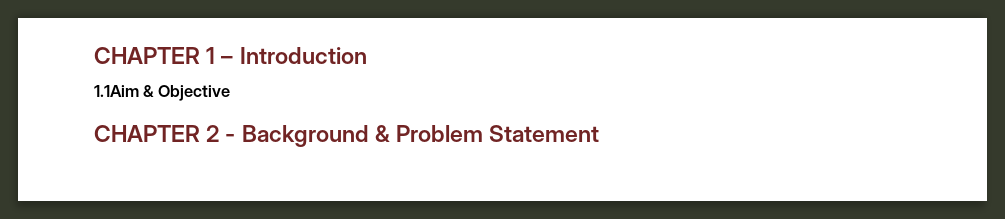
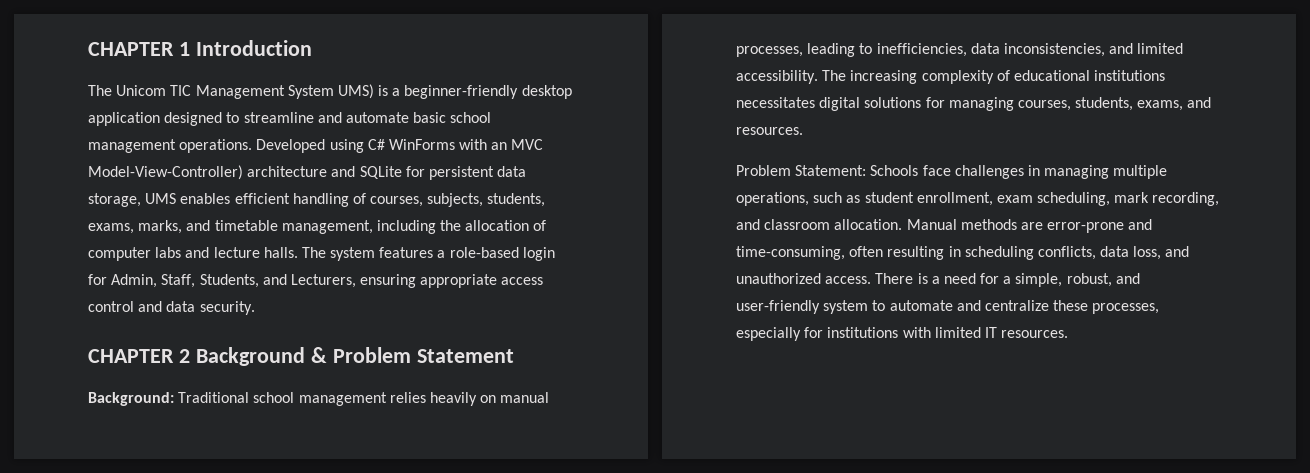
- CHAPTER 1 – Introduction
+ CHAPTER 1 Introduction
- 1.1Aim & Objective
+ The Unicom TIC Management System UMS) is a beginner-friendly desktop application designed to streamline and automate basic school management operations. Developed using C# WinForms with an MVC Model-View-Controller) architecture and SQLite for persistent data storage, UMS enables efficient handling of courses, subjects, students, exams, marks, and timetable management, including the allocation of computer labs and lecture halls. The system features a role-based login for Admin, Staff, Students, and Lecturers, ensuring appropriate access control and data security.
- CHAPTER 2 - Background & Problem Statement
+ CHAPTER 2 Background & Problem Statement
+ Background: Traditional school management relies heavily on manual processes, leading to inefficiencies, data inconsistencies, and limited accessibility. The increasing complexity of educational institutions necessitates digital solutions for managing courses, students, exams, and resources.
+ Problem Statement: Schools face challenges in managing multiple operations, such as student enrollment, exam scheduling, mark recording, and classroom allocation. Manual methods are error-prone and time-consuming, often resulting in scheduling conflicts, data loss, and unauthorized access. There is a need for a simple, robust, and user-friendly system to automate and centralize these processes, especially for institutions with limited IT resources.

